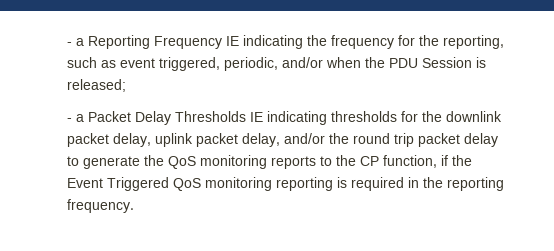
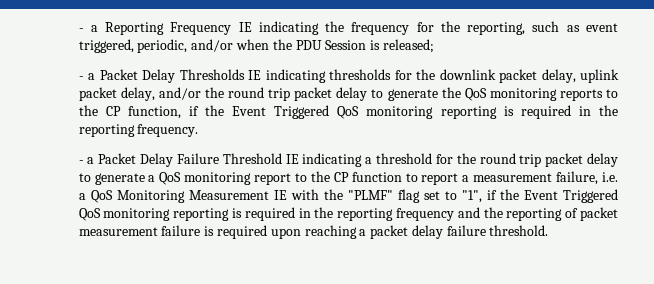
+ - a Packet Delay Failure Threshold IE indicating a threshold for the round trip packet delay to generate a QoS monitoring report to the CP function to report a measurement failure, i.e. a QoS Monitoring Measurement IE with the "PLMF" flag set to "1", if the Event Triggered QoS monitoring reporting is required in the reporting frequency and the reporting of packet measurement failure is required upon reaching a packet delay failure threshold.

